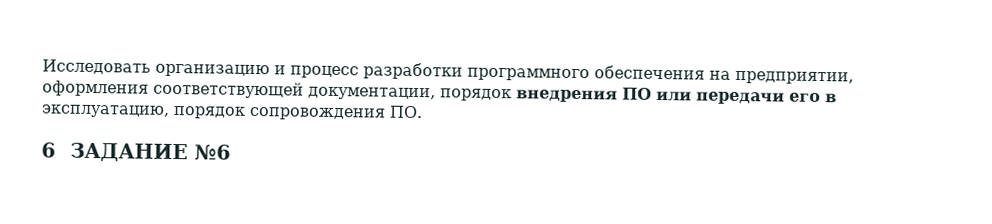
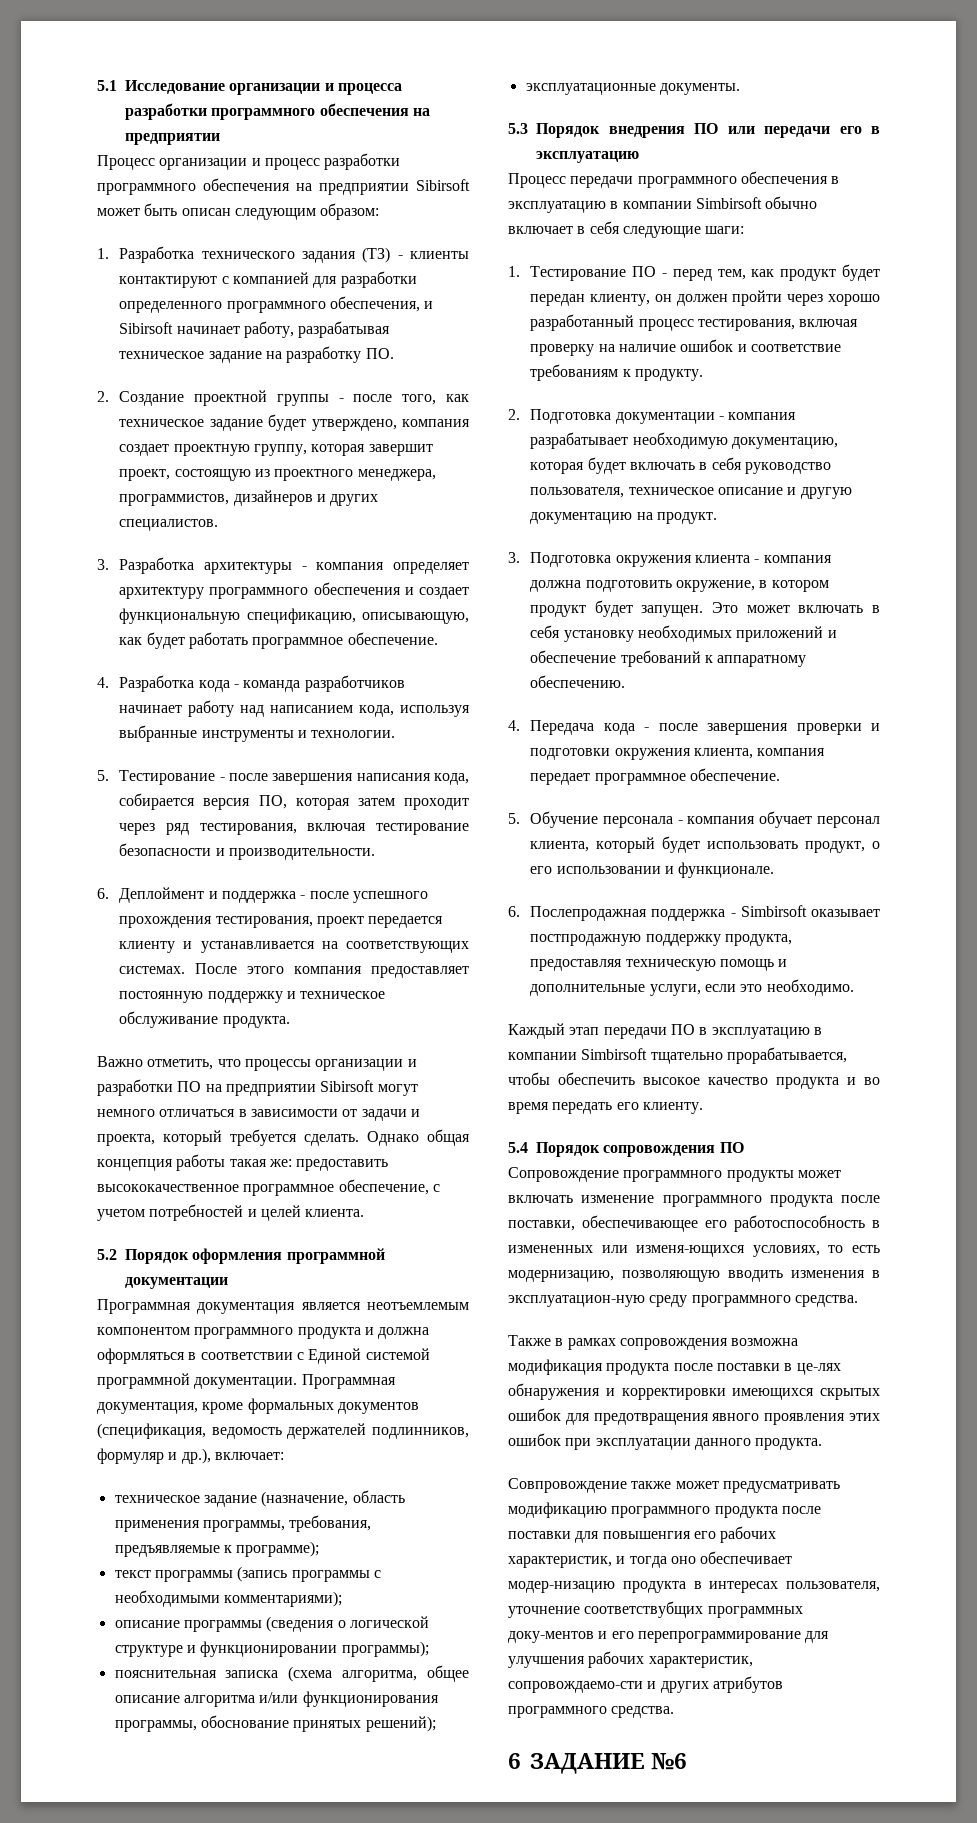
- Исследовать организацию и процесс разработки программного обеспечения на предприятии, оформления соответствующей документации, порядок внедрения ПО или передачи его в эксплуатацию, порядок сопровождения ПО.
+ 5.1 Исследование организации и процесса разработки программного обеспечения на предприятии
+ Процесс организации и процесс разработки программного обеспечения на предприятии Sibirsoft может быть описан следующим образом:
+ 1. Разработка технического задания (ТЗ) - клиенты контактируют с компанией для разработки определенного программного обеспечения, и Sibirsoft начинает работу, разрабатывая техническое задание на разработку ПО.
+ 2. Создание проектной группы - после того, как техническое задание будет утверждено, компания создает проектную группу, которая завершит проект, состоящую из проектного менеджера, программистов, дизайнеров и других специалистов.
+ 3. Разработка архитектуры - компания определяет архитектуру программного обеспечения и создает функциональную спецификацию, описывающую, как будет работать программное обеспечение.
+ 4. Разработка кода - команда разработчиков начинает работу над написанием кода, используя выбранные инструменты и технологии.
+ 5. Тестирование - после завершения написания кода, собирается версия ПО, которая затем проходит через ряд тестирования, включая тестирование безопасности и производительности.
+ 6. Деплоймент и поддержка - после успешного прохождения тестирования, проект передается клиенту и устанавливается на соответствующих системах. После этого компания предоставляет постоянную поддержку и техническое обслуживание продукта.
+ Важно отметить, что процессы организации и разработки ПО на предприятии Sibirsoft могут немного отличаться в зависимости от задачи и проекта, который требуется сделать. Однако общая концепция работы такая же: предоставить высококачественное программное обеспечение, с учетом потребностей и целей клиента.
+ 5.2 Порядок оформления программной документации
+ Программная документация является неотъемлемым компонентом программного продукта и должна оформляться в соответствии с Единой системой программной документации. Программная документация, кроме формальных документов (спецификация, ведомость держателей подлинников, формуляр и др.), включает:
+ техническое задание (назначение, область применения программы, требования, предъявляемые к программе);
+ текст программы (запись программы с необходимыми комментариями);
+ описание программы (сведения о логической структуре и функционировании программы);
+ пояснительная записка (схема алгоритма, общее описание алгоритма и/или функционирования программы, обоснование принятых решений);
+ эксплуатационные документы.
+ 5.3 Порядок внедрения ПО или передачи его в эксплуатацию
+ Процесс передачи программного обеспечения в эксплуатацию в компании Simbirsoft обычно включает в себя следующие шаги:
+ 1. Тестирование ПО - перед тем, как продукт будет передан клиенту, он должен пройти через хорошо разработанный процесс тестирования, включая проверку на наличие ошибок и соответствие требованиям к продукту.
+ 2. Подготовка документации - компания разрабатывает необходимую документацию, которая будет включать в себя руководство пользователя, техническое описание и другую документацию на продукт.
+ 3. Подготовка окружения клиента - компания должна подготовить окружение, в котором продукт будет запущен. Это может включать в себя установку необходимых приложений и обеспечение требований к аппаратному обеспечению.
+ 4. Передача кода - после завершения проверки и подготовки окружения клиента, компания передает программное обеспечение.
+ 5. Обучение персонала - компания обучает персонал клиента, который будет использовать продукт, о его использовании и функционале.
+ 6. Послепродажная поддержка - Simbirsoft оказывает постпродажную поддержку продукта, предоставляя техническую помощь и дополнительные услуги, если это необходимо.
+ Каждый этап передачи ПО в эксплуатацию в компании Simbirsoft тщательно прорабатывается, чтобы обеспечить высокое качество продукта и во время передать его клиенту.
+ 5.4 Порядок сопровождения ПО
+ Сопровождение программного продукты может включать изменение программного продукта после поставки, обеспечивающее его работоспособность в измененных или изменя-ющихся условиях, то есть модернизацию, позволяющую вводить изменения в эксплуатацион-ную среду программного средства.
+ Также в рамках сопровождения возможна модификация продукта после поставки в це-лях обнаружения и корректировки имеющихся скрытых ошибок для предотвращения явного проявления этих ошибок при эксплуатации данного продукта.
+ Совпровождение также может предусматривать модификацию программного продукта после поставки для повышенгия его рабочих характеристик, и тогда оно обеспечивает модер-низацию продукта в интересах пользователя, уточнение соответствубщих программных доку-ментов и его перепрограммирование для улучшения рабочих характеристик, сопровождаемо-сти и других атрибутов программного средства.

